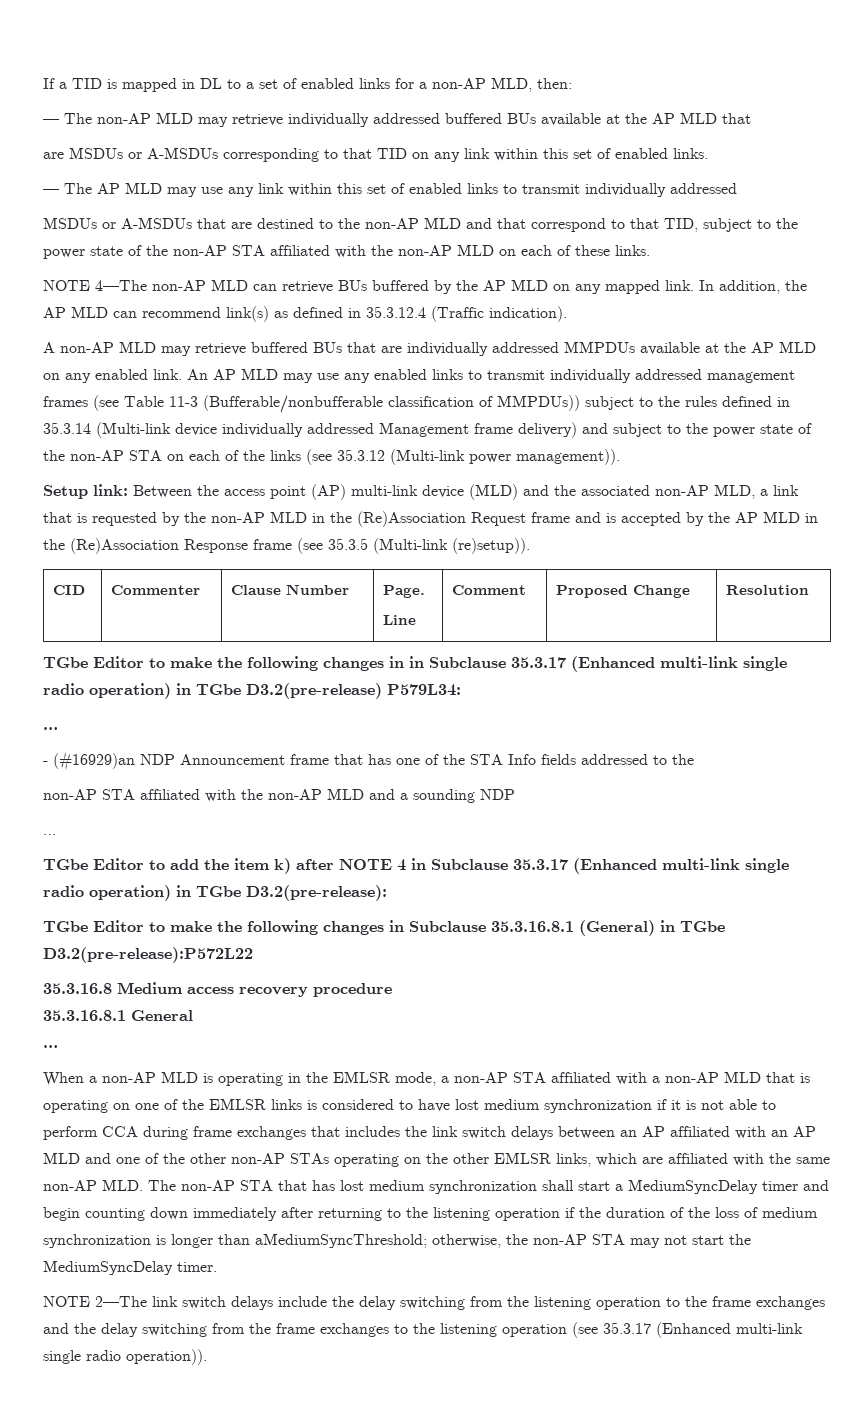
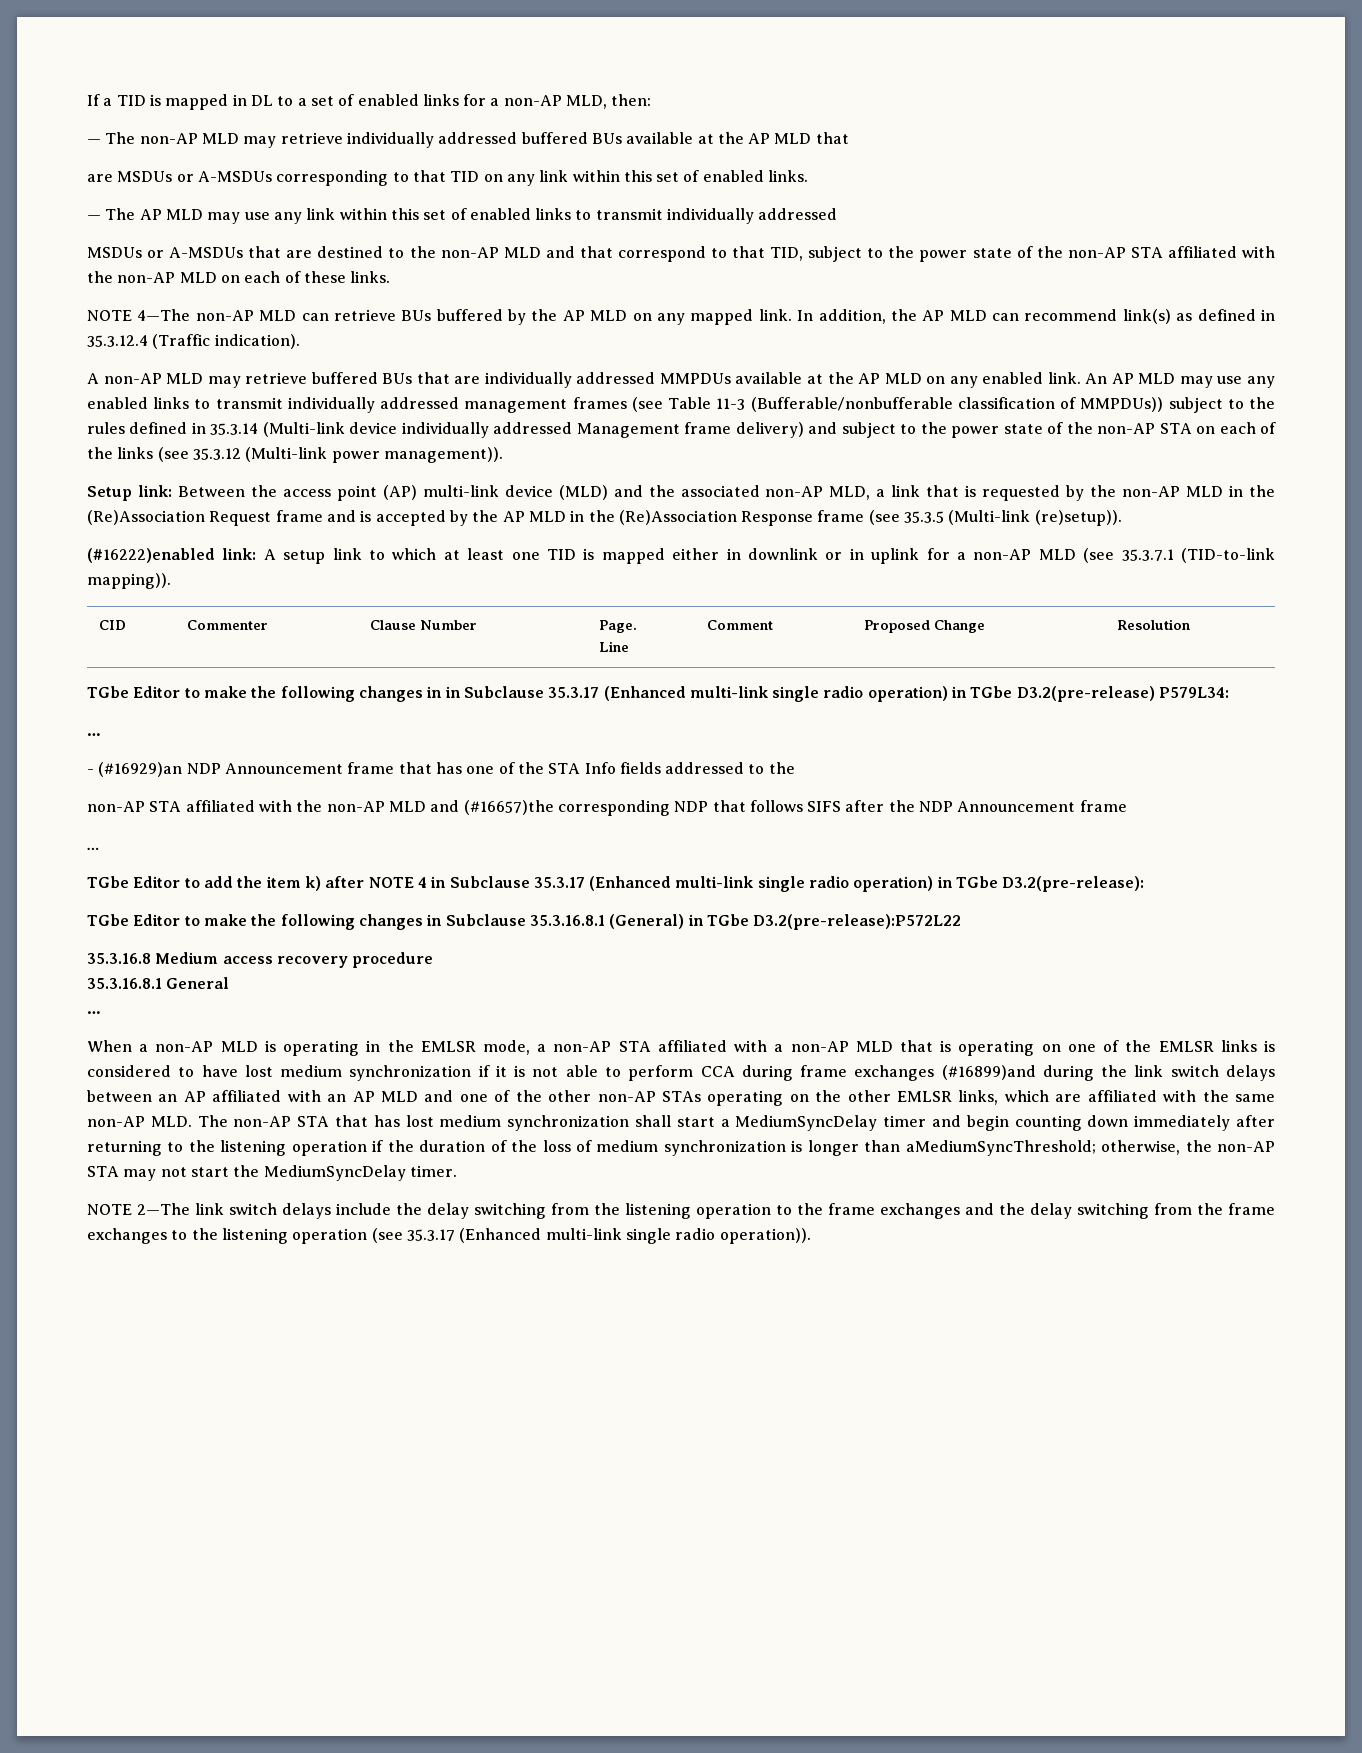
+ (#16222)enabled link: A setup link to which at least one TID is mapped either in downlink or in uplink for a non-AP MLD (see 35.3.7.1 (TID-to-link mapping)).
- non-AP STA affiliated with the non-AP MLD and a sounding NDP
+ non-AP STA affiliated with the non-AP MLD and (#16657)the corresponding NDP that follows SIFS after the NDP Announcement frame
- When a non-AP MLD is operating in the EMLSR mode, a non-AP STA affiliated with a non-AP MLD that is operating on one of the EMLSR links is considered to have lost medium synchronization if it is not able to perform CCA during frame exchanges that includes the link switch delays between an AP affiliated with an AP MLD and one of the other non-AP STAs operating on the other EMLSR links, which are affiliated with the same non-AP MLD. The non-AP STA that has lost medium synchronization shall start a MediumSyncDelay timer and begin counting down immediately after returning to the listening operation if the duration of the loss of medium synchronization is longer than aMediumSyncThreshold;
+ When a non-AP MLD is operating in the EMLSR mode, a non-AP STA affiliated with a non-AP MLD that is operating on one of the EMLSR links is considered to have lost medium synchronization if it is not able to perform CCA during frame exchanges (#16899)and during the link switch delays between an AP affiliated with an AP MLD and one of the other non-AP STAs operating on the other EMLSR links, which are affiliated with the same non-AP MLD. The non-AP STA that has lost medium synchronization shall start a MediumSyncDelay timer and begin counting down immediately after returning to the listening operation if the duration of the loss of medium synchronization is longer than aMediumSyncThreshold;

